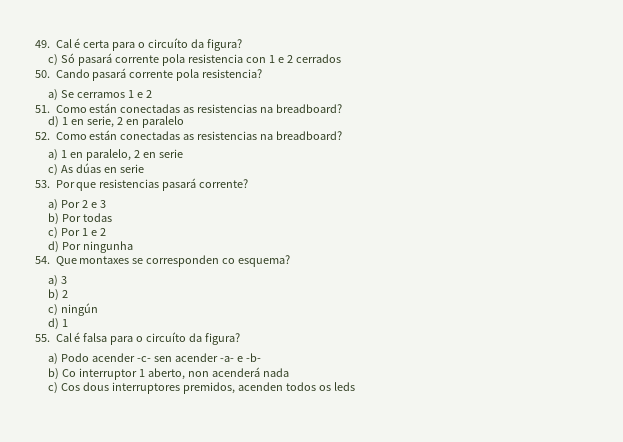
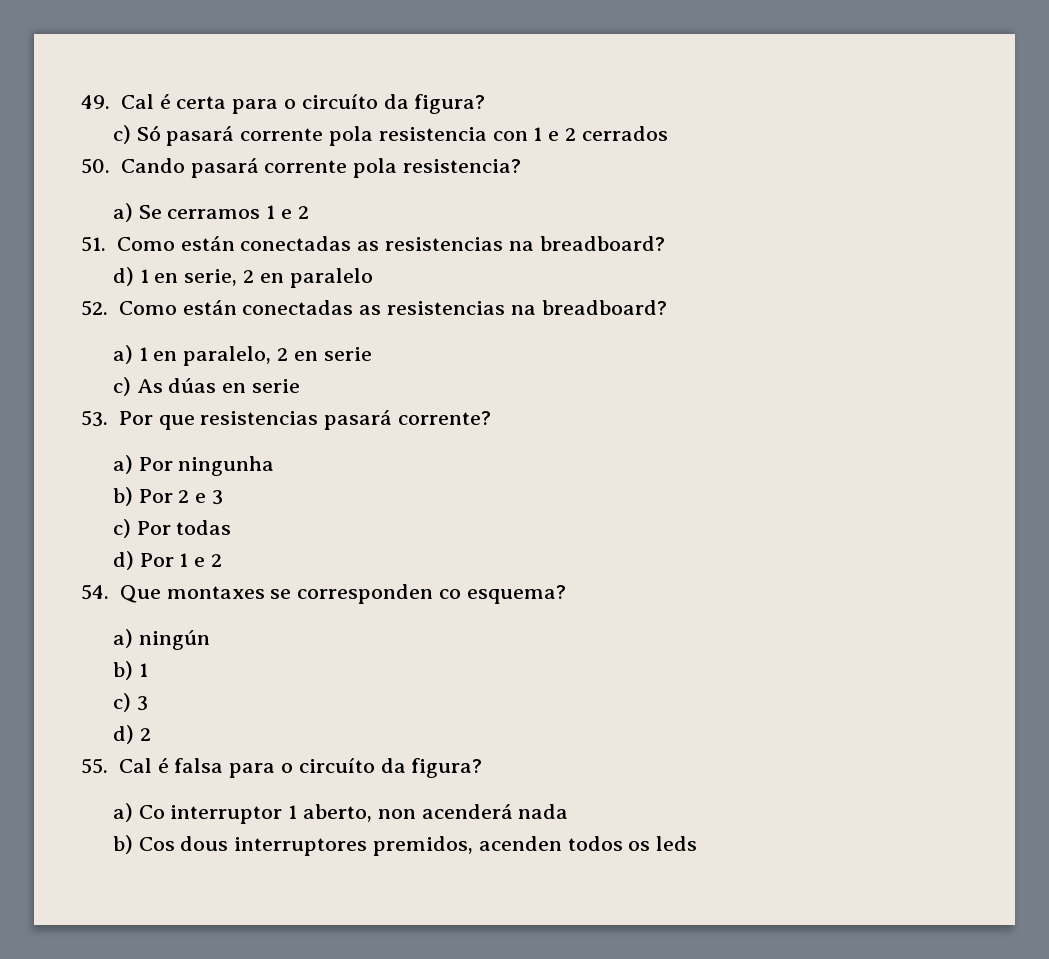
- a) Por 2 e 3
+ a) Por ningunha
+ b) Por 2 e 3
- b) Por todas
+ c) Por todas
- c) Por 1 e 2
+ d) Por 1 e 2
- d) Por ningunha
- a) 3
- b) 2
- c) ningún
- d) 1
+ a) ningún
+ b) 1
+ c) 3
+ d) 2
- a) Podo acender -c- sen acender -a- e -b-
- b) Co interruptor 1 aberto, non acenderá nada
+ a) Co interruptor 1 aberto, non acenderá nada
- c) Cos dous interruptores premidos, acenden todos os leds
+ b) Cos dous interruptores premidos, acenden todos os leds

